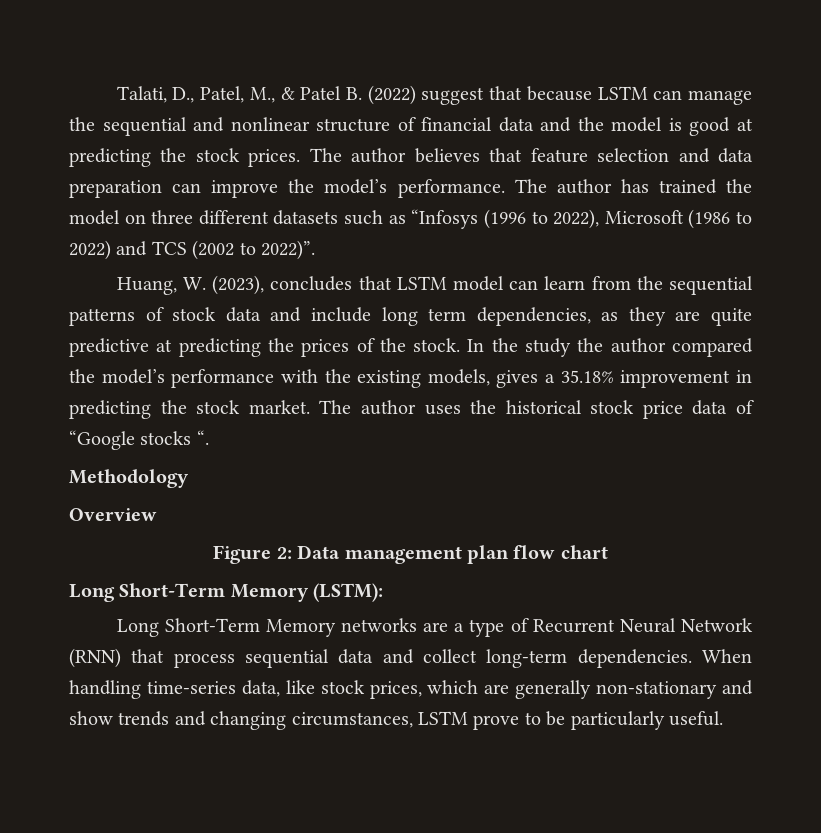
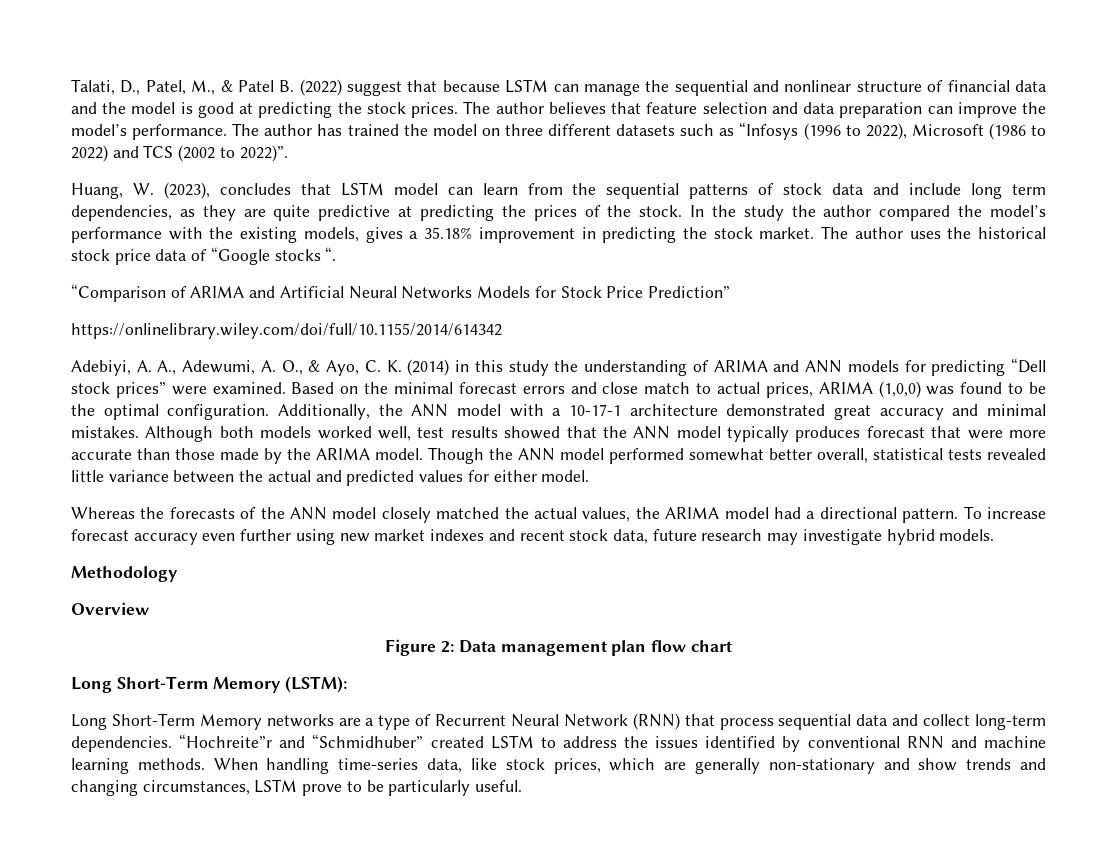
+ “Comparison of ARIMA and Artificial Neural Networks Models for Stock Price Prediction”
+ https://onlinelibrary.wiley.com/doi/full/10.1155/2014/614342
+ Adebiyi, A. A., Adewumi, A. O., & Ayo, C. K. (2014) in this study the understanding of ARIMA and ANN models for predicting “Dell stock prices” were examined. Based on the minimal forecast errors and close match to actual prices, ARIMA (1,0,0) was found to be the optimal configuration. Additionally, the ANN model with a 10-17-1 architecture demonstrated great accuracy and minimal mistakes. Although both models worked well, test results showed that the ANN model typically produces forecast that were more accurate than those made by the ARIMA model. Though the ANN model performed somewhat better overall, statistical tests revealed little variance between the actual and predicted values for either model.
+ Whereas the forecasts of the ANN model closely matched the actual values, the ARIMA model had a directional pattern. To increase forecast accuracy even further using new market indexes and recent stock data, future research may investigate hybrid models.
+ “Hochreite”r and “Schmidhuber” created LSTM to address the issues identified by conventional RNN and machine learning methods.

